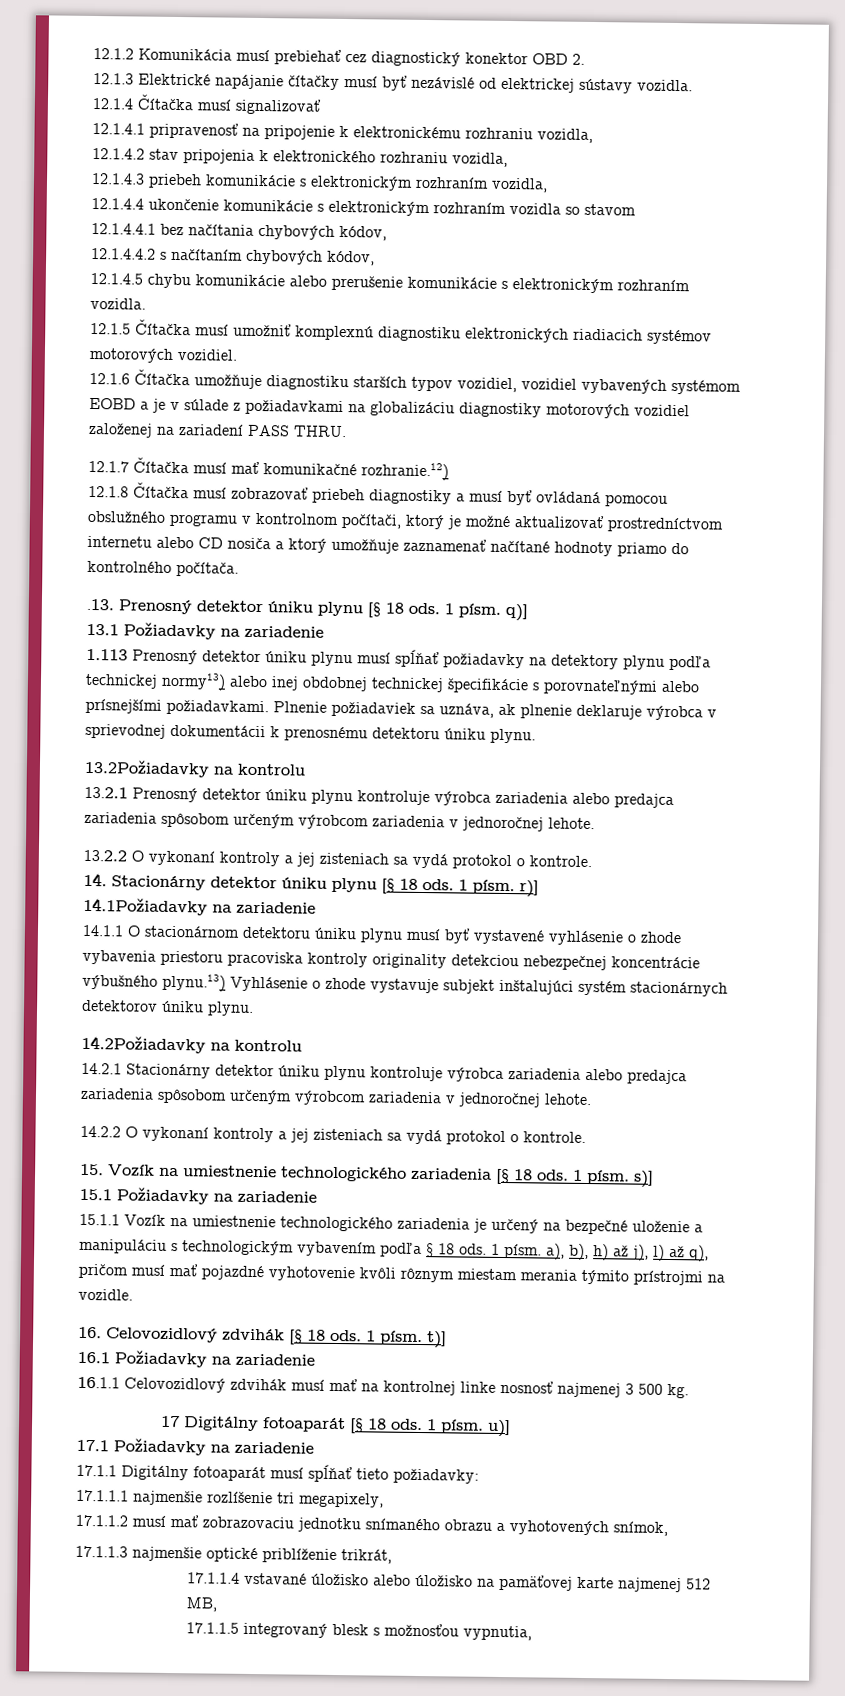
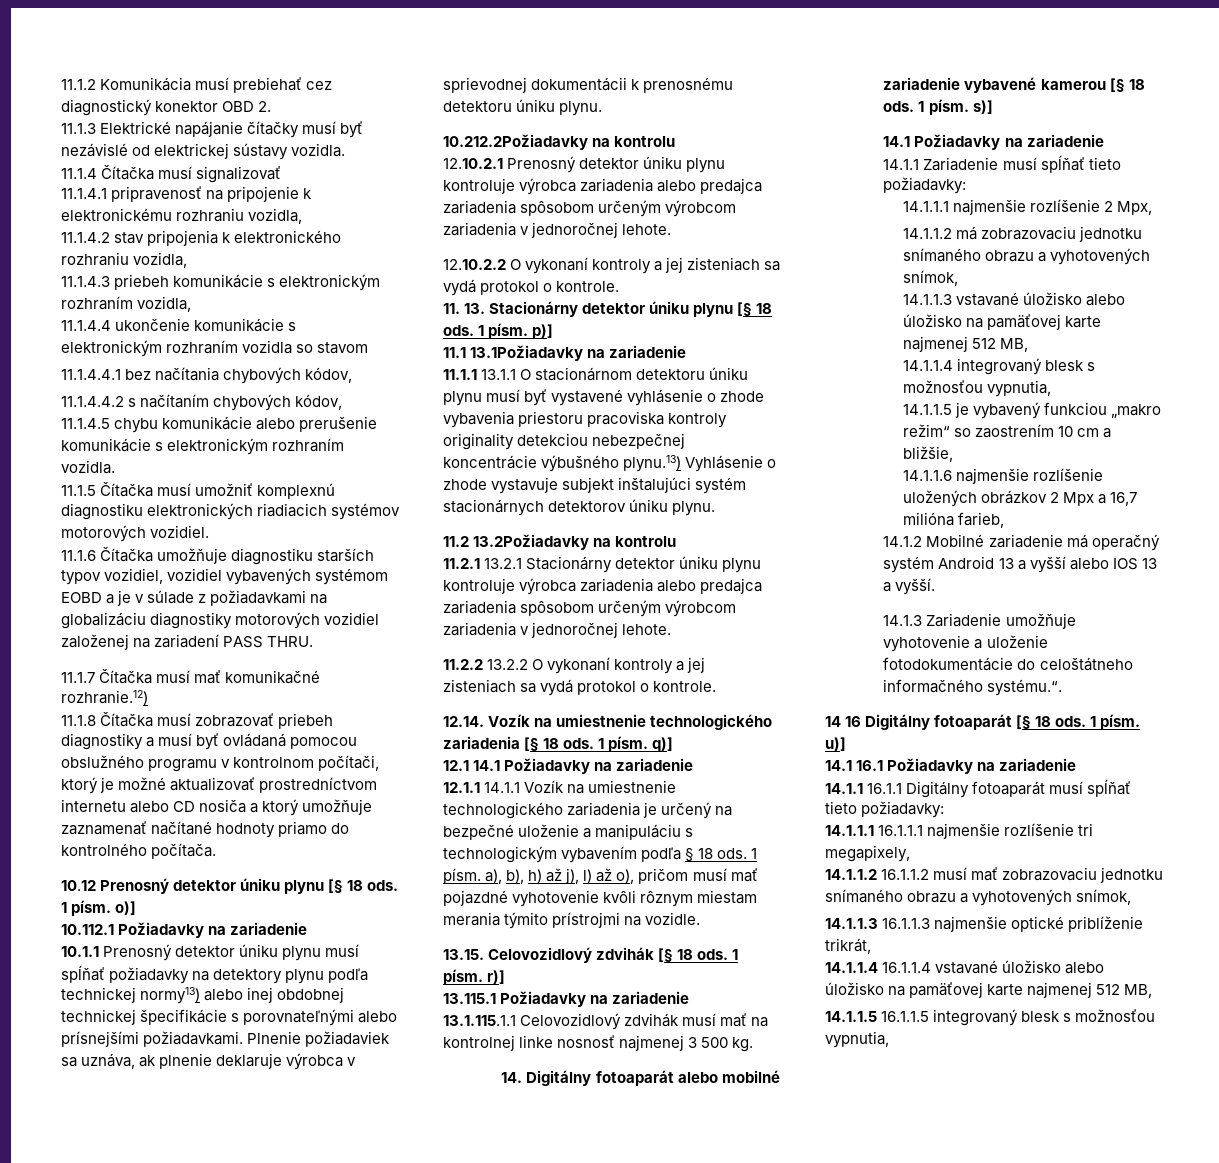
- 12.1.2 Komunikácia musí prebiehať cez diagnostický konektor OBD 2.
+ 11.1.2 Komunikácia musí prebiehať cez diagnostický konektor OBD 2.
- 12.1.3 Elektrické napájanie čítačky musí byť nezávislé od elektrickej sústavy vozidla.
+ 11.1.3 Elektrické napájanie čítačky musí byť nezávislé od elektrickej sústavy vozidla.
- 12.1.4 Čítačka musí signalizovať
+ 11.1.4 Čítačka musí signalizovať
- 12.1.4.1 pripravenosť na pripojenie k elektronickému rozhraniu vozidla,
+ 11.1.4.1 pripravenosť na pripojenie k elektronickému rozhraniu vozidla,
- 12.1.4.2 stav pripojenia k elektronického rozhraniu vozidla,
+ 11.1.4.2 stav pripojenia k elektronického rozhraniu vozidla,
- 12.1.4.3 priebeh komunikácie s elektronickým rozhraním vozidla,
+ 11.1.4.3 priebeh komunikácie s elektronickým rozhraním vozidla,
- 12.1.4.4 ukončenie komunikácie s elektronickým rozhraním vozidla so stavom
+ 11.1.4.4 ukončenie komunikácie s elektronickým rozhraním vozidla so stavom
- 12.1.4.4.1 bez načítania chybových kódov,
+ 11.1.4.4.1 bez načítania chybových kódov,
- 12.1.4.4.2 s načítaním chybových kódov,
+ 11.1.4.4.2 s načítaním chybových kódov,
- 12.1.4.5 chybu komunikácie alebo prerušenie komunikácie s elektronickým rozhraním vozidla.
+ 11.1.4.5 chybu komunikácie alebo prerušenie komunikácie s elektronickým rozhraním vozidla.
- 12.1.5 Čítačka musí umožniť komplexnú diagnostiku elektronických riadiacich systémov motorových vozidiel.
+ 11.1.5 Čítačka musí umožniť komplexnú diagnostiku elektronických riadiacich systémov motorových vozidiel.
- 12.1.6 Čítačka umožňuje diagnostiku starších typov vozidiel, vozidiel vybavených systémom EOBD a je v súlade z požiadavkami na globalizáciu diagnostiky motorových vozidiel založenej na zariadení PASS THRU.
+ 11.1.6 Čítačka umožňuje diagnostiku starších typov vozidiel, vozidiel vybavených systémom EOBD a je v súlade z požiadavkami na globalizáciu diagnostiky motorových vozidiel založenej na zariadení PASS THRU.
- 12.1.7 Čítačka musí mať komunikačné rozhranie.12)
+ 11.1.7 Čítačka musí mať komunikačné rozhranie.12)
- 12.1.8 Čítačka musí zobrazovať priebeh diagnostiky a musí byť ovládaná pomocou obslužného programu v kontrolnom počítači, ktorý je možné aktualizovať prostredníctvom internetu alebo CD nosiča a ktorý umožňuje zaznamenať načítané hodnoty priamo do kontrolného počítača.
+ 11.1.8 Čítačka musí zobrazovať priebeh diagnostiky a musí byť ovládaná pomocou obslužného programu v kontrolnom počítači, ktorý je možné aktualizovať prostredníctvom internetu alebo CD nosiča a ktorý umožňuje zaznamenať načítané hodnoty priamo do kontrolného počítača.
- .13. Prenosný detektor úniku plynu [§ 18 ods.
+ 10.12 Prenosný detektor úniku plynu [§ 18 ods.
- 1 písm. q)]
- 13.1 Požiadavky na zariadenie
- 1.113 Prenosný detektor úniku plynu musí spĺňať požiadavky na detektory plynu podľa technickej normy13) alebo inej obdobnej technickej špecifikácie s porovnateľnými alebo prísnejšími požiadavkami.
+ 1 písm. o)]
+ 10.112.1 Požiadavky na zariadenie
+ 10.1.1 Prenosný detektor úniku plynu musí spĺňať požiadavky na detektory plynu podľa technickej normy13) alebo inej obdobnej technickej špecifikácie s porovnateľnými alebo prísnejšími požiadavkami.
- 13.2Požiadavky na kontrolu
- 13.2.1 Prenosný detektor úniku plynu kontroluje výrobca zariadenia alebo predajca zariadenia spôsobom určeným výrobcom zariadenia v jednoročnej lehote.
+ 10.212.2Požiadavky na kontrolu
+ 12.10.2.1 Prenosný detektor úniku plynu kontroluje výrobca zariadenia alebo predajca zariadenia spôsobom určeným výrobcom zariadenia v jednoročnej lehote.
- 13.2.2 O vykonaní kontroly a jej zisteniach sa vydá protokol o kontrole.
+ 12.10.2.2 O vykonaní kontroly a jej zisteniach sa vydá protokol o kontrole.
- 14. Stacionárny detektor úniku plynu [§ 18 ods.
+ 11. 13. Stacionárny detektor úniku plynu [§ 18 ods.
- 1 písm. r)]
- 14.1Požiadavky na zariadenie
- 14.1.1 O stacionárnom detektoru úniku plynu musí byť vystavené vyhlásenie o zhode vybavenia priestoru pracoviska kontroly originality detekciou nebezpečnej koncentrácie výbušného plynu.13) Vyhlásenie o zhode vystavuje subjekt inštalujúci systém stacionárnych detektorov úniku plynu.
+ 1 písm. p)]
+ 11.1 13.1Požiadavky na zariadenie
+ 11.1.1 13.1.1 O stacionárnom detektoru úniku plynu musí byť vystavené vyhlásenie o zhode vybavenia priestoru pracoviska kontroly originality detekciou nebezpečnej koncentrácie výbušného plynu.13) Vyhlásenie o zhode vystavuje subjekt inštalujúci systém stacionárnych detektorov úniku plynu.
- 14.2Požiadavky na kontrolu
- 14.2.1 Stacionárny detektor úniku plynu kontroluje výrobca zariadenia alebo predajca zariadenia spôsobom určeným výrobcom zariadenia v jednoročnej lehote.
+ 11.2 13.2Požiadavky na kontrolu
+ 11.2.1 13.2.1 Stacionárny detektor úniku plynu kontroluje výrobca zariadenia alebo predajca zariadenia spôsobom určeným výrobcom zariadenia v jednoročnej lehote.
- 14.2.2 O vykonaní kontroly a jej zisteniach sa vydá protokol o kontrole.
+ 11.2.2 13.2.2 O vykonaní kontroly a jej zisteniach sa vydá protokol o kontrole.
- 15. Vozík na umiestnenie technologického zariadenia [§ 18 ods.
+ 12.14. Vozík na umiestnenie technologického zariadenia [§ 18 ods.
- 1 písm. s)]
- 15.1 Požiadavky na zariadenie
- 15.1.1 Vozík na umiestnenie technologického zariadenia je určený na bezpečné uloženie a manipuláciu s technologickým vybavením podľa § 18 ods.
+ 1 písm. q)]
+ 12.1 14.1 Požiadavky na zariadenie
+ 12.1.1 14.1.1 Vozík na umiestnenie technologického zariadenia je určený na bezpečné uloženie a manipuláciu s technologickým vybavením podľa § 18 ods.
- 1 písm. a), b), h) až j), l) až q), pričom musí mať pojazdné vyhotovenie kvôli rôznym miestam merania týmito prístrojmi na vozidle.
+ 1 písm. a), b), h) až j), l) až o), pričom musí mať pojazdné vyhotovenie kvôli rôznym miestam merania týmito prístrojmi na vozidle.
- 16. Celovozidlový zdvihák [§ 18 ods.
+ 13.15. Celovozidlový zdvihák [§ 18 ods.
- 1 písm. t)]
- 16.1 Požiadavky na zariadenie
- 16.1.1 Celovozidlový zdvihák musí mať na kontrolnej linke nosnosť najmenej 3 500 kg.
+ 1 písm. r)]
+ 13.115.1 Požiadavky na zariadenie
+ 13.1.115.1.1 Celovozidlový zdvihák musí mať na kontrolnej linke nosnosť najmenej 3 500 kg.
- 17 Digitálny fotoaparát [§ 18 ods. 1 písm. u)]
- 17.1 Požiadavky na zariadenie
- 17.1.1 Digitálny fotoaparát musí spĺňať tieto požiadavky:
- 17.1.1.1 najmenšie rozlíšenie tri megapixely,
- 17.1.1.2 musí mať zobrazovaciu jednotku snímaného obrazu a vyhotovených snímok,
- 17.1.1.3 najmenšie optické priblíženie trikrát,
- 17.1.1.4 vstavané úložisko alebo úložisko na pamäťovej karte najmenej 512 MB,
+ 14. Digitálny fotoaparát alebo mobilné zariadenie vybavené kamerou [§ 18 ods. 1 písm. s)]
+ 14.1 Požiadavky na zariadenie
+ 14.1.1 Zariadenie musí spĺňať tieto požiadavky:
+ 14.1.1.1 najmenšie rozlíšenie 2 Mpx,
+ 14.1.1.2 má zobrazovaciu jednotku snímaného obrazu a vyhotovených snímok,
+ 14.1.1.3 vstavané úložisko alebo úložisko na pamäťovej karte najmenej 512 MB,
- 17.1.1.5 integrovaný blesk s možnosťou vypnutia,
+ 14.1.1.4 integrovaný blesk s možnosťou vypnutia,
+ 14.1.1.5 je vybavený funkciou „makro režim“ so zaostrením 10 cm a bližšie,
+ 14.1.1.6 najmenšie rozlíšenie uložených obrázkov 2 Mpx a 16,7 milióna farieb,
+ 14.1.2 Mobilné zariadenie má operačný systém Android 13 a vyšší alebo IOS 13 a vyšší.
+ 14.1.3 Zariadenie umožňuje vyhotovenie a uloženie fotodokumentácie do celoštátneho informačného systému.“.
+ 14 16 Digitálny fotoaparát [§ 18 ods. 1 písm. u)]
+ 14.1 16.1 Požiadavky na zariadenie
+ 14.1.1 16.1.1 Digitálny fotoaparát musí spĺňať tieto požiadavky:
+ 14.1.1.1 16.1.1.1 najmenšie rozlíšenie tri megapixely,
+ 14.1.1.2 16.1.1.2 musí mať zobrazovaciu jednotku snímaného obrazu a vyhotovených snímok,
+ 14.1.1.3 16.1.1.3 najmenšie optické priblíženie trikrát,
+ 14.1.1.4 16.1.1.4 vstavané úložisko alebo úložisko na pamäťovej karte najmenej 512 MB,
+ 14.1.1.5 16.1.1.5 integrovaný blesk s možnosťou vypnutia,

